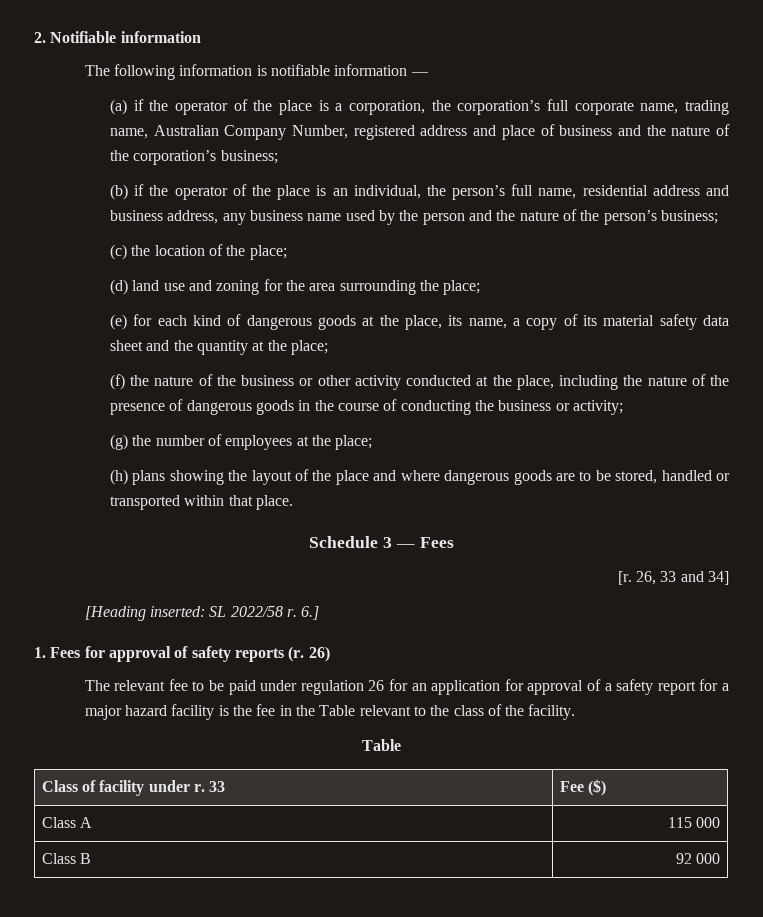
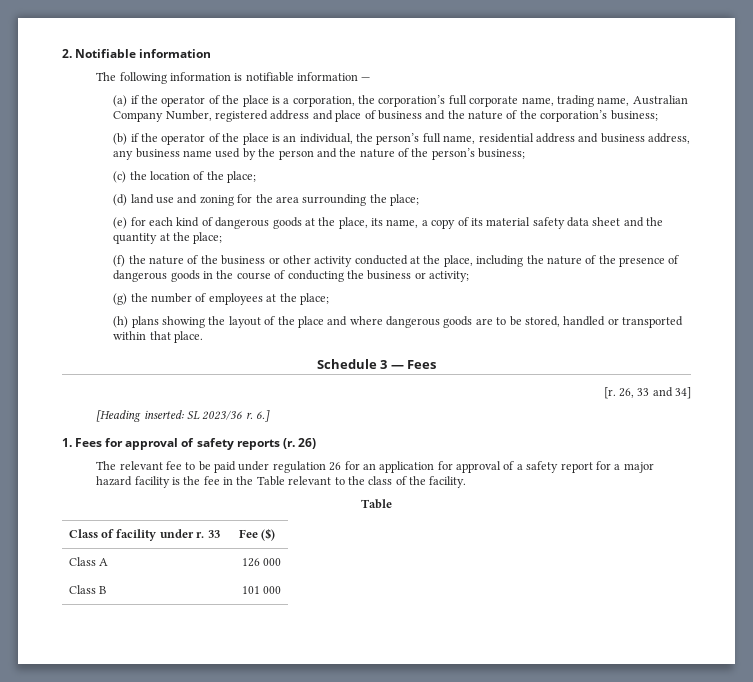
- [Heading inserted: SL 2022/58 r.
+ [Heading inserted: SL 2023/36 r.
- Class A | 115 000
+ Class A | 126 000
- Class B | 92 000
+ Class B | 101 000

